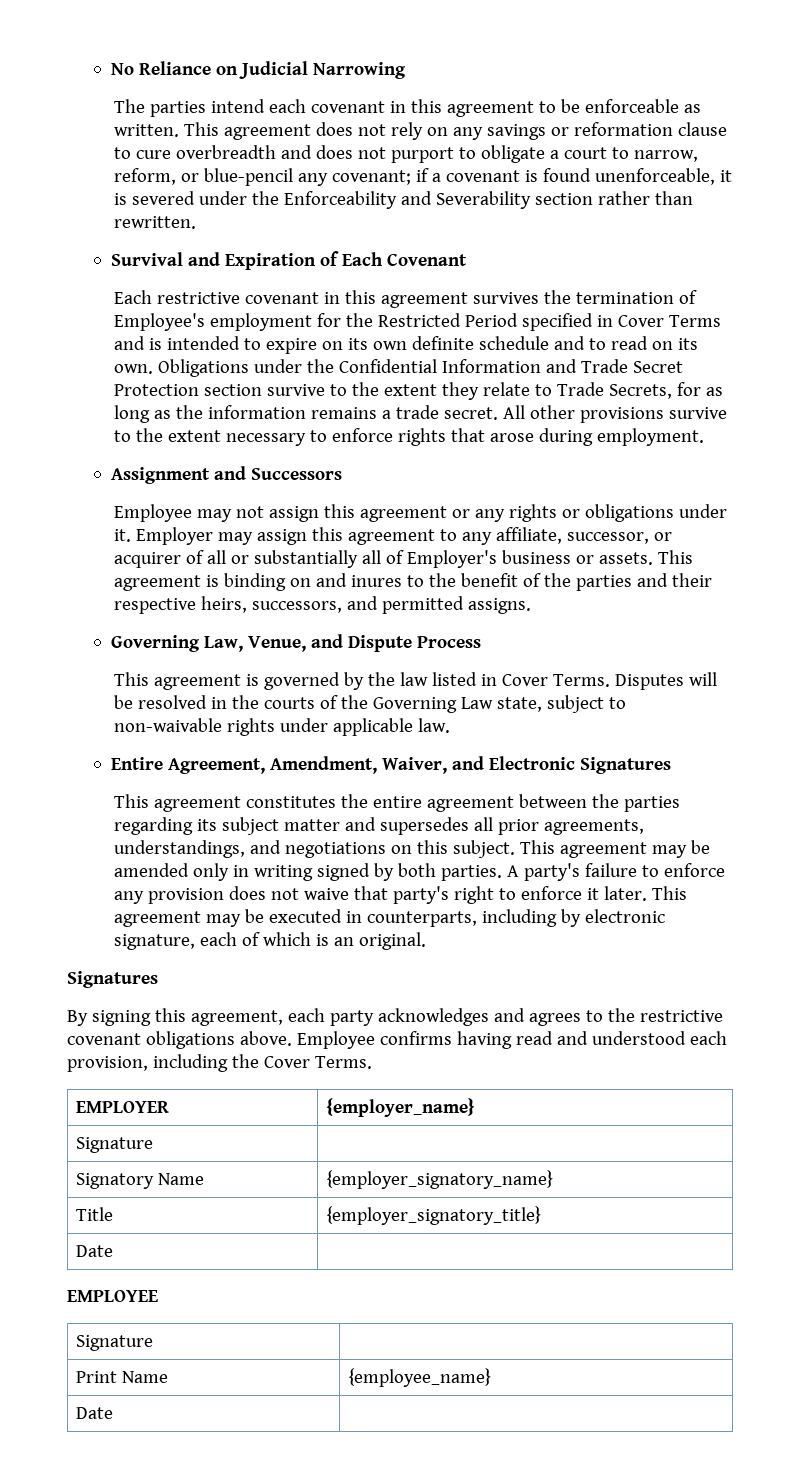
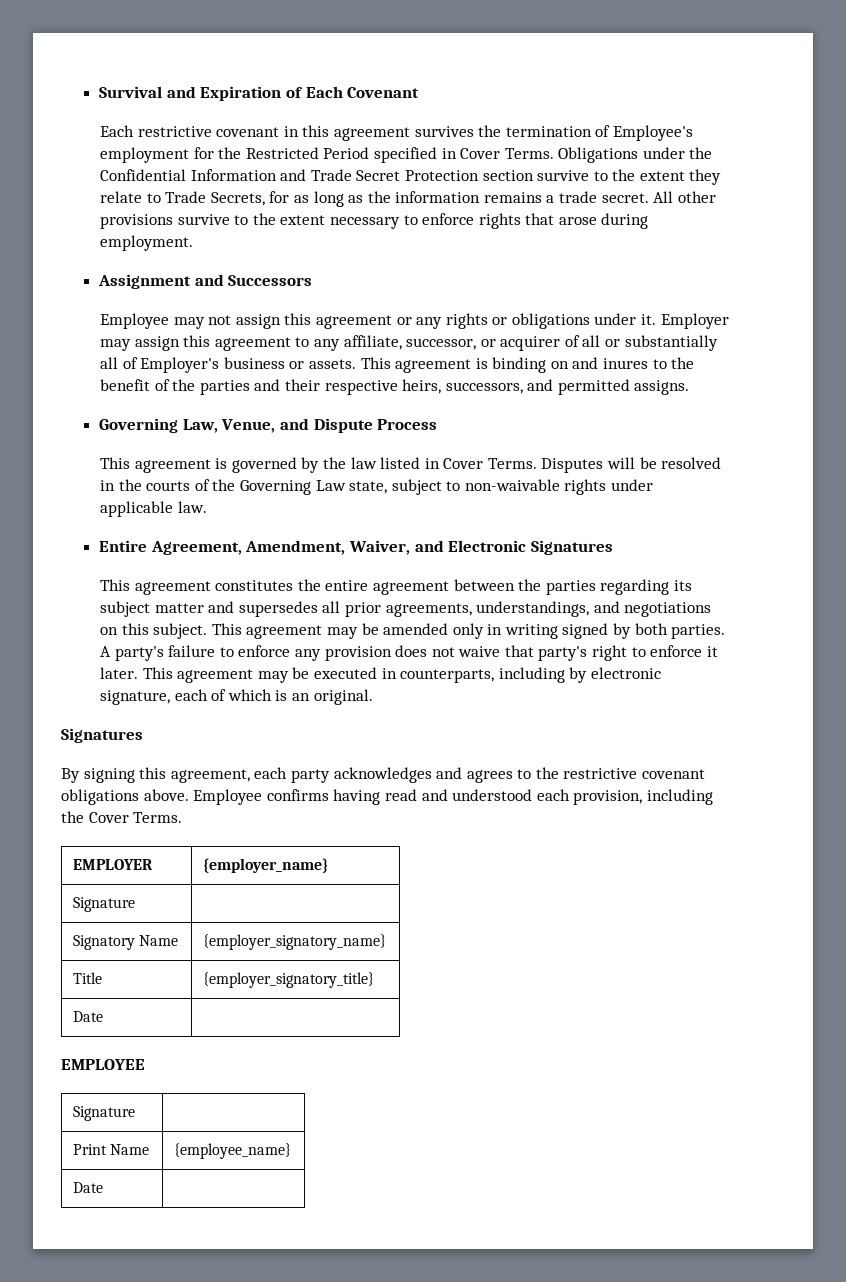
- No Reliance on Judicial Narrowing
- The parties intend each covenant in this agreement to be enforceable as written. This agreement does not rely on any savings or reformation clause to cure overbreadth and does not purport to obligate a court to narrow, reform, or blue-pencil any covenant; if a covenant is found unenforceable, it is severed under the Enforceability and Severability section rather than rewritten.
- Each restrictive covenant in this agreement survives the termination of Employee's employment for the Restricted Period specified in Cover Terms and is intended to expire on its own definite schedule and to read on its own.
+ Each restrictive covenant in this agreement survives the termination of Employee's employment for the Restricted Period specified in Cover Terms.

